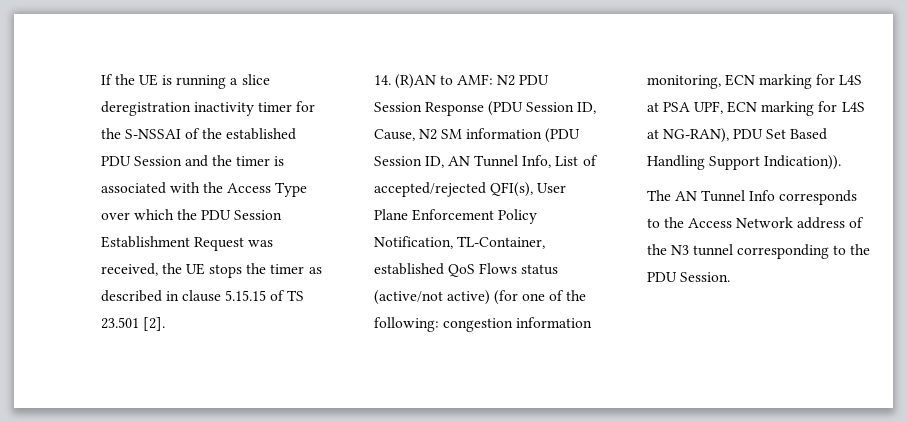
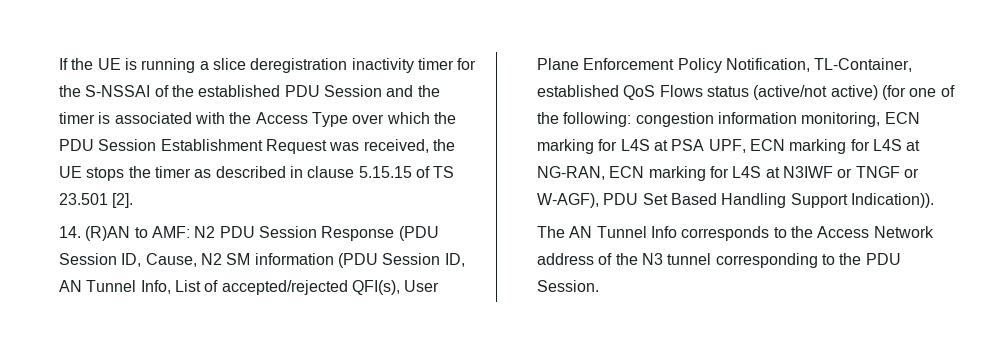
- congestion information monitoring, ECN marking for L4S at PSA UPF, ECN marking for L4S at NG-RAN), PDU Set Based Handling Support Indication)).
+ congestion information monitoring, ECN marking for L4S at PSA UPF, ECN marking for L4S at NG-RAN, ECN marking for L4S at N3IWF or TNGF or W-AGF), PDU Set Based Handling Support Indication)).

